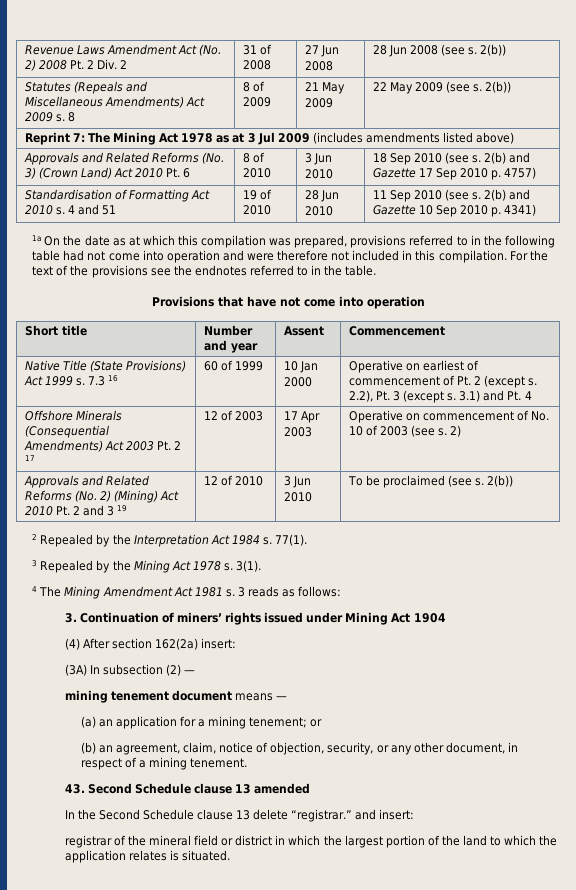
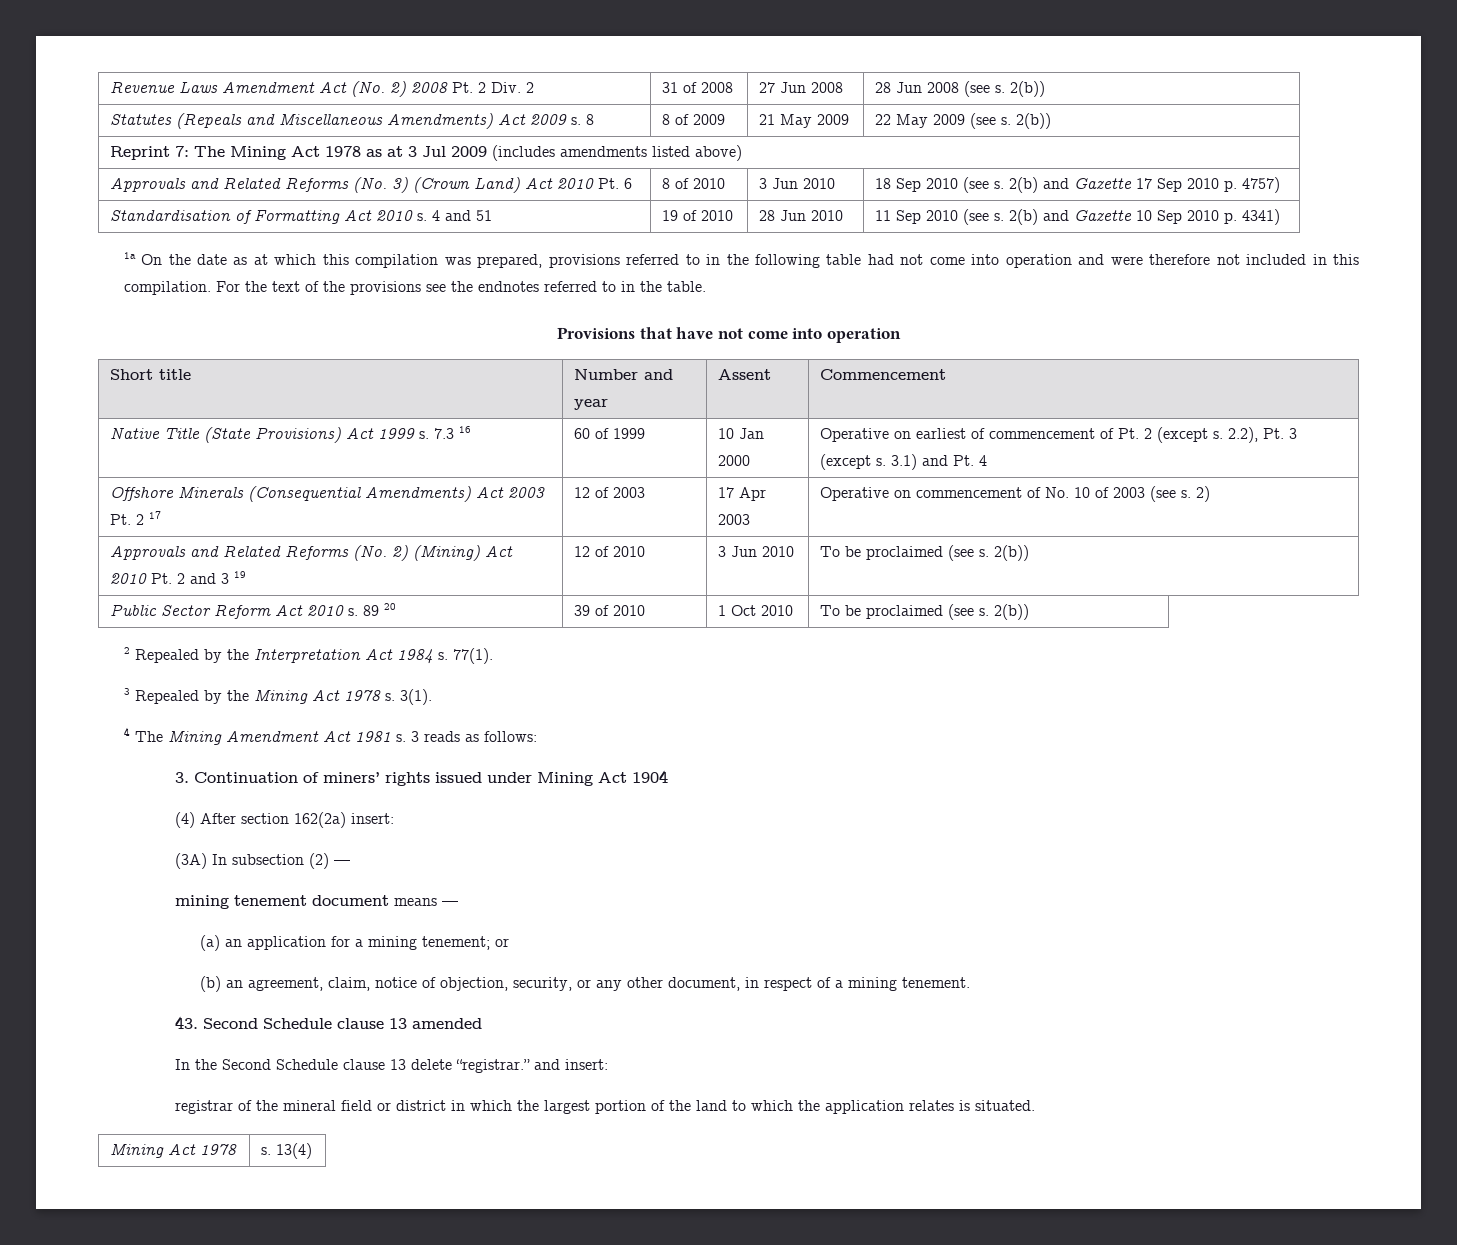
+ Public Sector Reform Act 2010 s. 89 20 | 39 of 2010 | 1 Oct 2010 | To be proclaimed (see s. 2(b))
+ Mining Act 1978 | s. 13(4)

